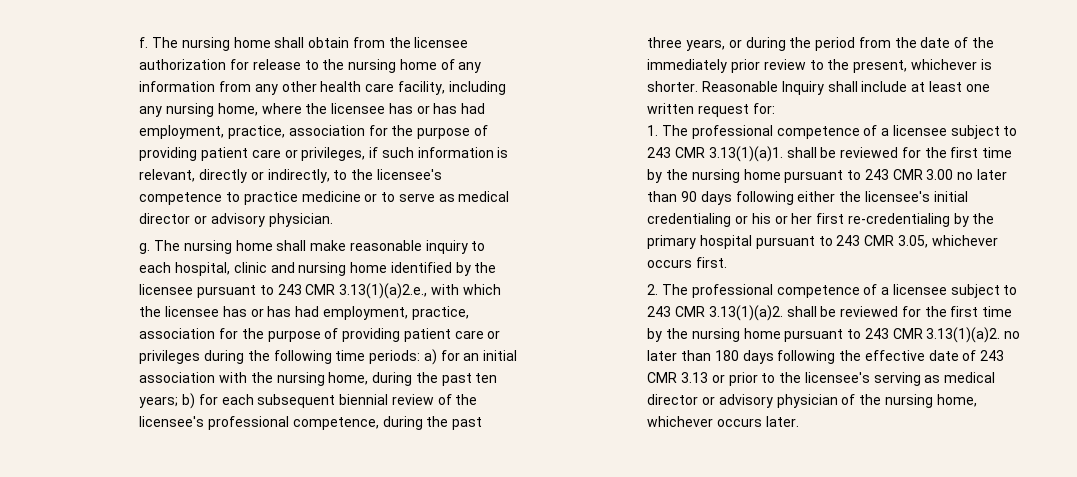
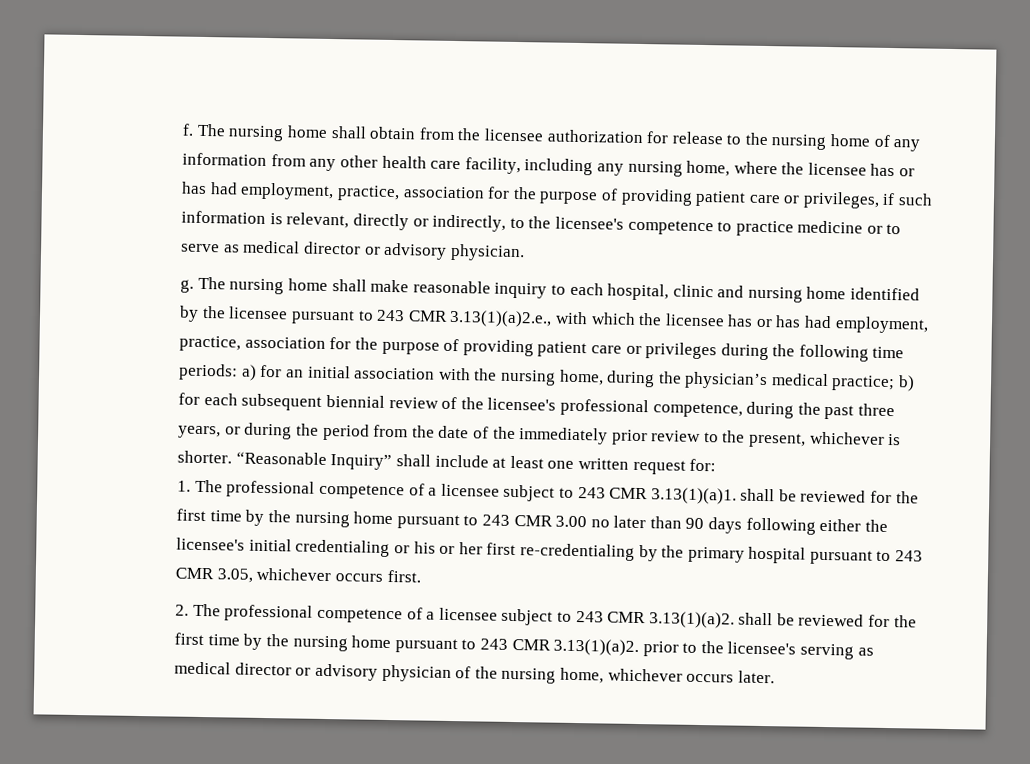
- a) for an initial association with the nursing home, during the past ten years;
+ a) for an initial association with the nursing home, during the physician’s medical practice;
- Reasonable Inquiry shall include at least one written request for:
+ “Reasonable Inquiry” shall include at least one written request for:
- 2. The professional competence of a licensee subject to 243 CMR 3.13(1)(a)2. shall be reviewed for the first time by the nursing home pursuant to 243 CMR 3.13(1)(a)2. no later than 180 days following the effective date of 243 CMR 3.13 or prior to the licensee's serving as medical director or advisory physician of the nursing home, whichever occurs later.
+ 2. The professional competence of a licensee subject to 243 CMR 3.13(1)(a)2. shall be reviewed for the first time by the nursing home pursuant to 243 CMR 3.13(1)(a)2. prior to the licensee's serving as medical director or advisory physician of the nursing home, whichever occurs later.

